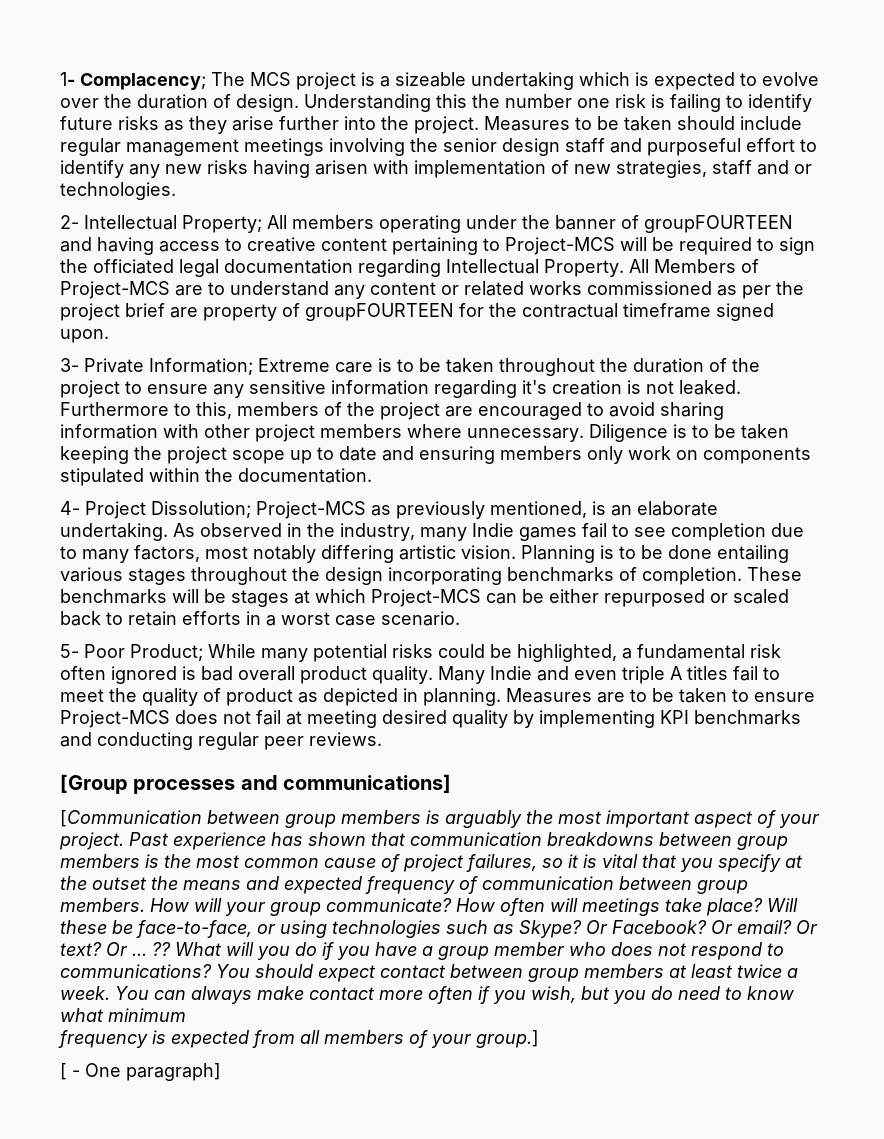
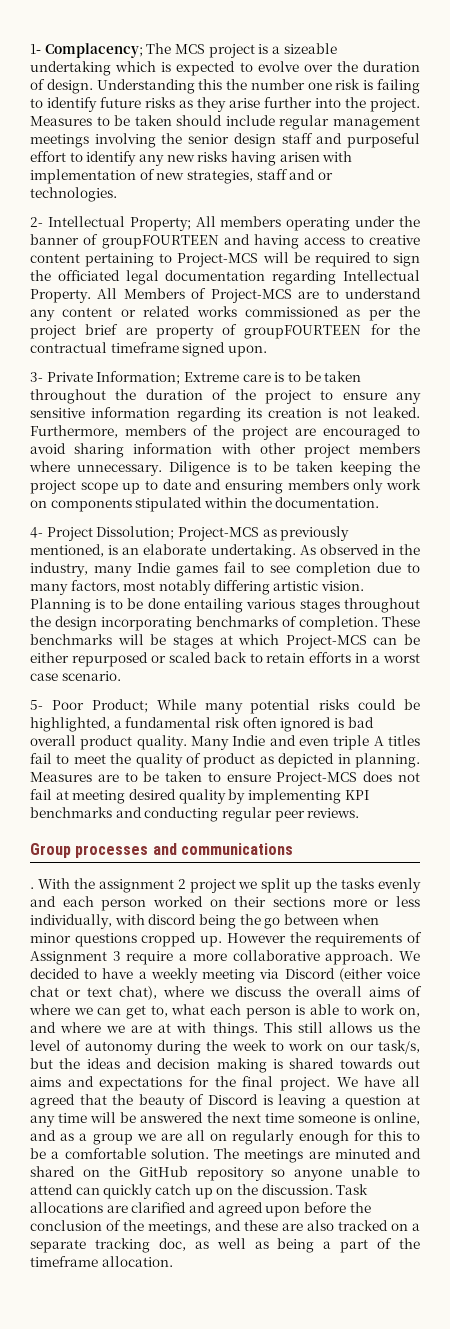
- 3- Private Information; Extreme care is to be taken throughout the duration of the project to ensure any sensitive information regarding it's creation is not leaked.
+ 3- Private Information; Extreme care is to be taken throughout the duration of the project to ensure any sensitive information regarding its creation is not leaked.
- Furthermore to this, members of the project are encouraged to avoid sharing information with other project members where unnecessary.
+ Furthermore, members of the project are encouraged to avoid sharing information with other project members where unnecessary.
- [Group processes and communications]
- [Communication between group members is arguably the most important aspect of your project. Past experience has shown that communication breakdowns between group members is the most common cause of project failures, so it is vital that you specify at the outset the means and expected frequency of communication between group members. How will your group communicate? How often will meetings take place? Will these be face-to-face, or using technologies such as Skype? Or Facebook? Or email? Or text? Or ... ?? What will you do if you have a group member who does not respond to communications? You should expect contact between group members at least twice a week. You can always make contact more often if you wish, but you do need to know what minimum
- frequency is expected from all members of your group.]
- [ - One paragraph]
+ Group processes and communications
+ . With the assignment 2 project we split up the tasks evenly and each person worked on their sections more or less individually, with discord being the go between when minor questions cropped up. However the requirements of Assignment 3 require a more collaborative approach. We decided to have a weekly meeting via Discord (either voice chat or text chat), where we discuss the overall aims of where we can get to, what each person is able to work on, and where we are at with things. This still allows us the level of autonomy during the week to work on our task/s, but the ideas and decision making is shared towards out aims and expectations for the final project. We have all agreed that the beauty of Discord is leaving a question at any time will be answered the next time someone is online, and as a group we are all on regularly enough for this to be a comfortable solution. The meetings are minuted and shared on the GitHub repository so anyone unable to attend can quickly catch up on the discussion. Task allocations are clarified and agreed upon before the conclusion of the meetings, and these are also tracked on a separate tracking doc, as well as being a part of the timeframe allocation.

